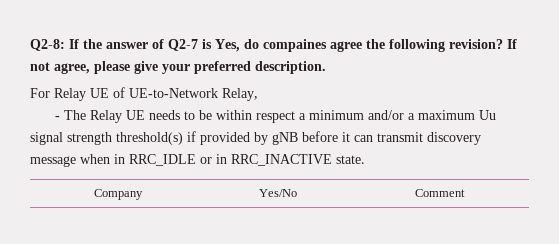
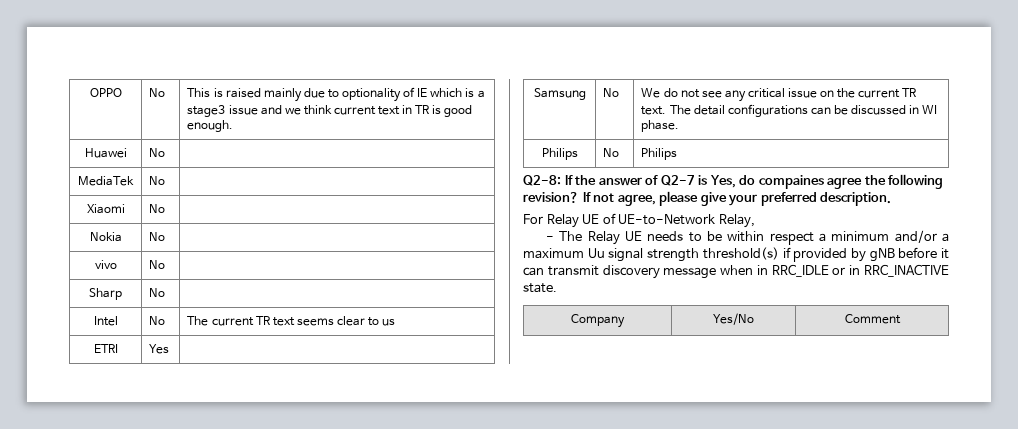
+ OPPO | No | This is raised mainly due to optionality of IE which is a stage3 issue and we think current text in TR is good enough.
+ Huawei | No |
+ MediaTek | No |
+ Xiaomi | No |
+ Nokia | No |
+ vivo | No |
+ Sharp | No |
+ Intel | No | The current TR text seems clear to us
+ ETRI | Yes |
+ Samsung | No | We do not see any critical issue on the current TR text. The detail configurations can be discussed in WI phase.
+ Philips | No | Philips

